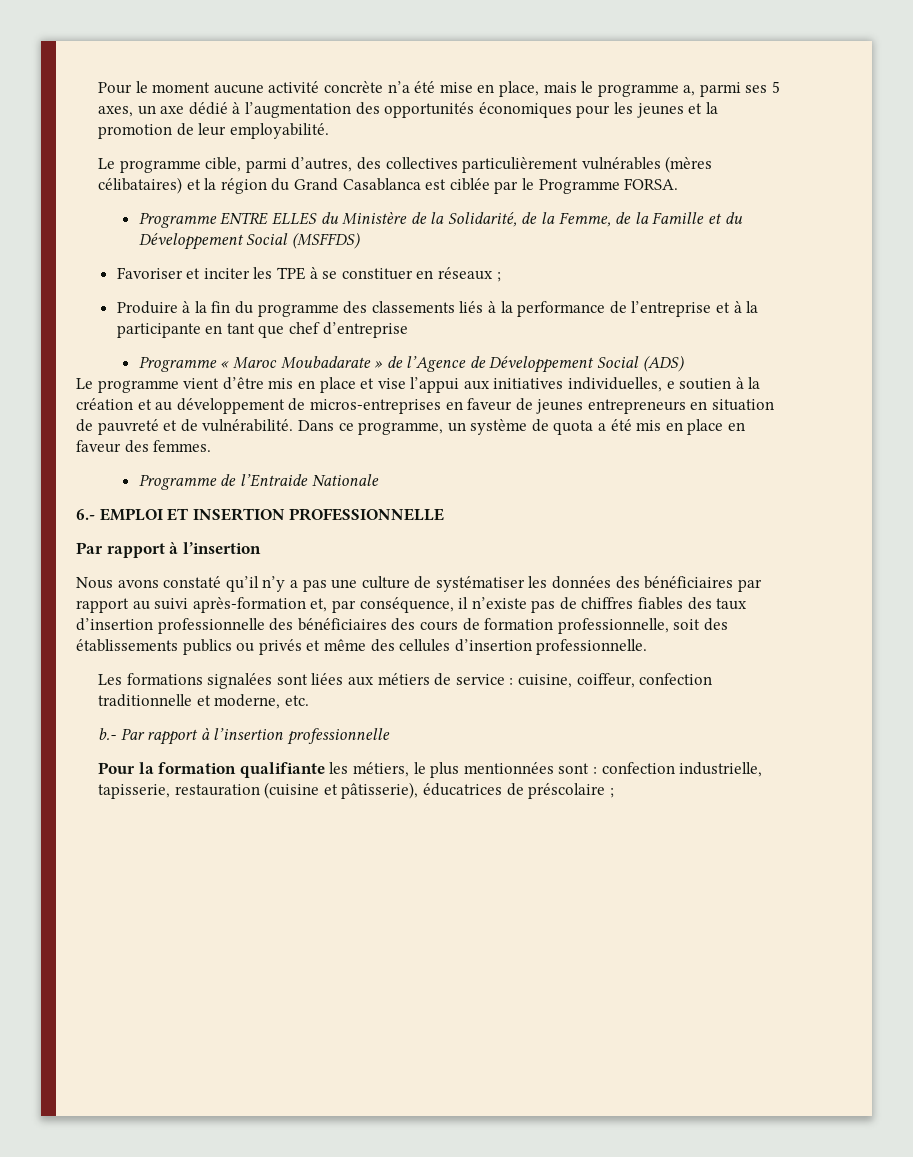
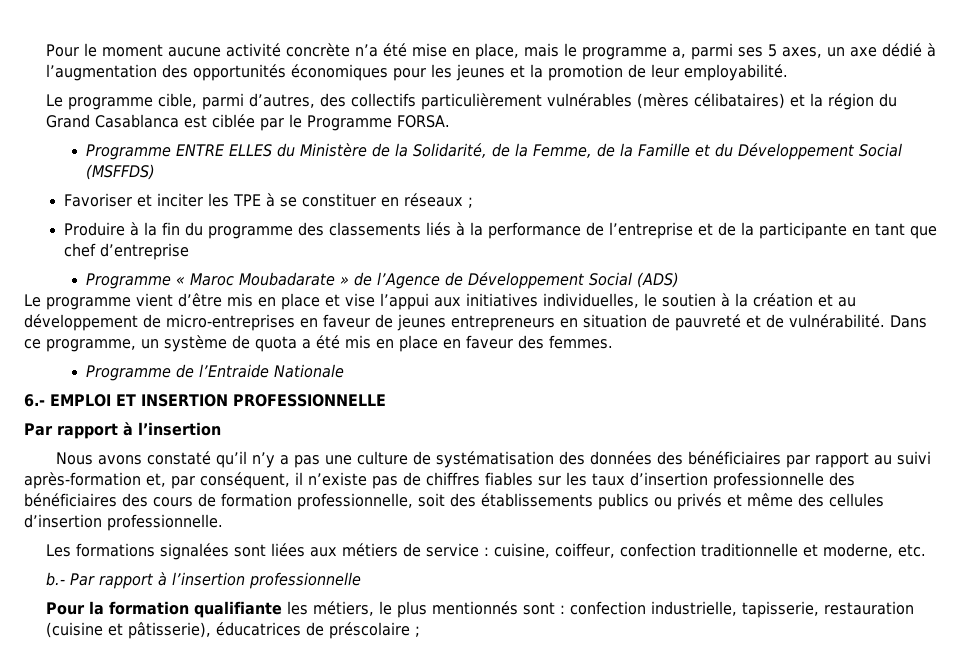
- Le programme cible, parmi d’autres, des collectives particulièrement vulnérables (mères célibataires) et la région du Grand Casablanca est ciblée par le Programme FORSA.
+ Le programme cible, parmi d’autres, des collectifs particulièrement vulnérables (mères célibataires) et la région du Grand Casablanca est ciblée par le Programme FORSA.
- Produire à la fin du programme des classements liés à la performance de l’entreprise et à la participante en tant que chef d’entreprise
+ Produire à la fin du programme des classements liés à la performance de l’entreprise et de la participante en tant que chef d’entreprise
- Le programme vient d’être mis en place et vise l’appui aux initiatives individuelles, e soutien à la création et au développement de micros-entreprises en faveur de jeunes entrepreneurs en situation de pauvreté et de vulnérabilité.
+ Le programme vient d’être mis en place et vise l’appui aux initiatives individuelles, le soutien à la création et au développement de micro-entreprises en faveur de jeunes entrepreneurs en situation de pauvreté et de vulnérabilité.
- Nous avons constaté qu’il n’y a pas une culture de systématiser les données des bénéficiaires par rapport au suivi après-formation et, par conséquence, il n’existe pas de chiffres fiables des taux d’insertion professionnelle des bénéficiaires des cours de formation professionnelle, soit des établissements publics ou privés et même des cellules d’insertion professionnelle.
+ Nous avons constaté qu’il n’y a pas une culture de systématisation des données des bénéficiaires par rapport au suivi après-formation et, par conséquent, il n’existe pas de chiffres fiables sur les taux d’insertion professionnelle des bénéficiaires des cours de formation professionnelle, soit des établissements publics ou privés et même des cellules d’insertion professionnelle.
- Pour la formation qualifiante les métiers, le plus mentionnées sont : confection industrielle, tapisserie, restauration (cuisine et pâtisserie), éducatrices de préscolaire ;
+ Pour la formation qualifiante les métiers, le plus mentionnés sont : confection industrielle, tapisserie, restauration (cuisine et pâtisserie), éducatrices de préscolaire ;

